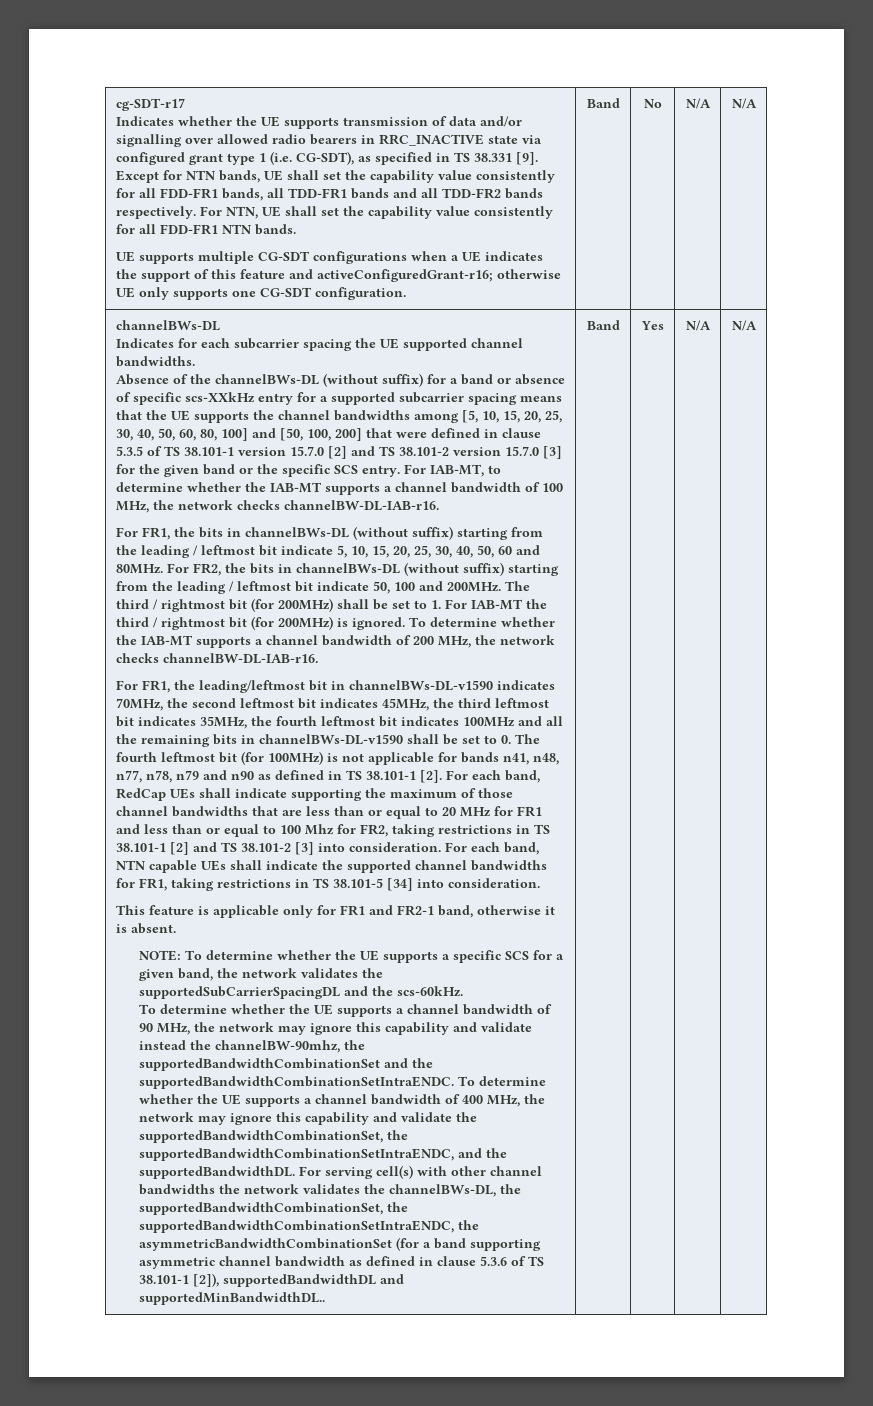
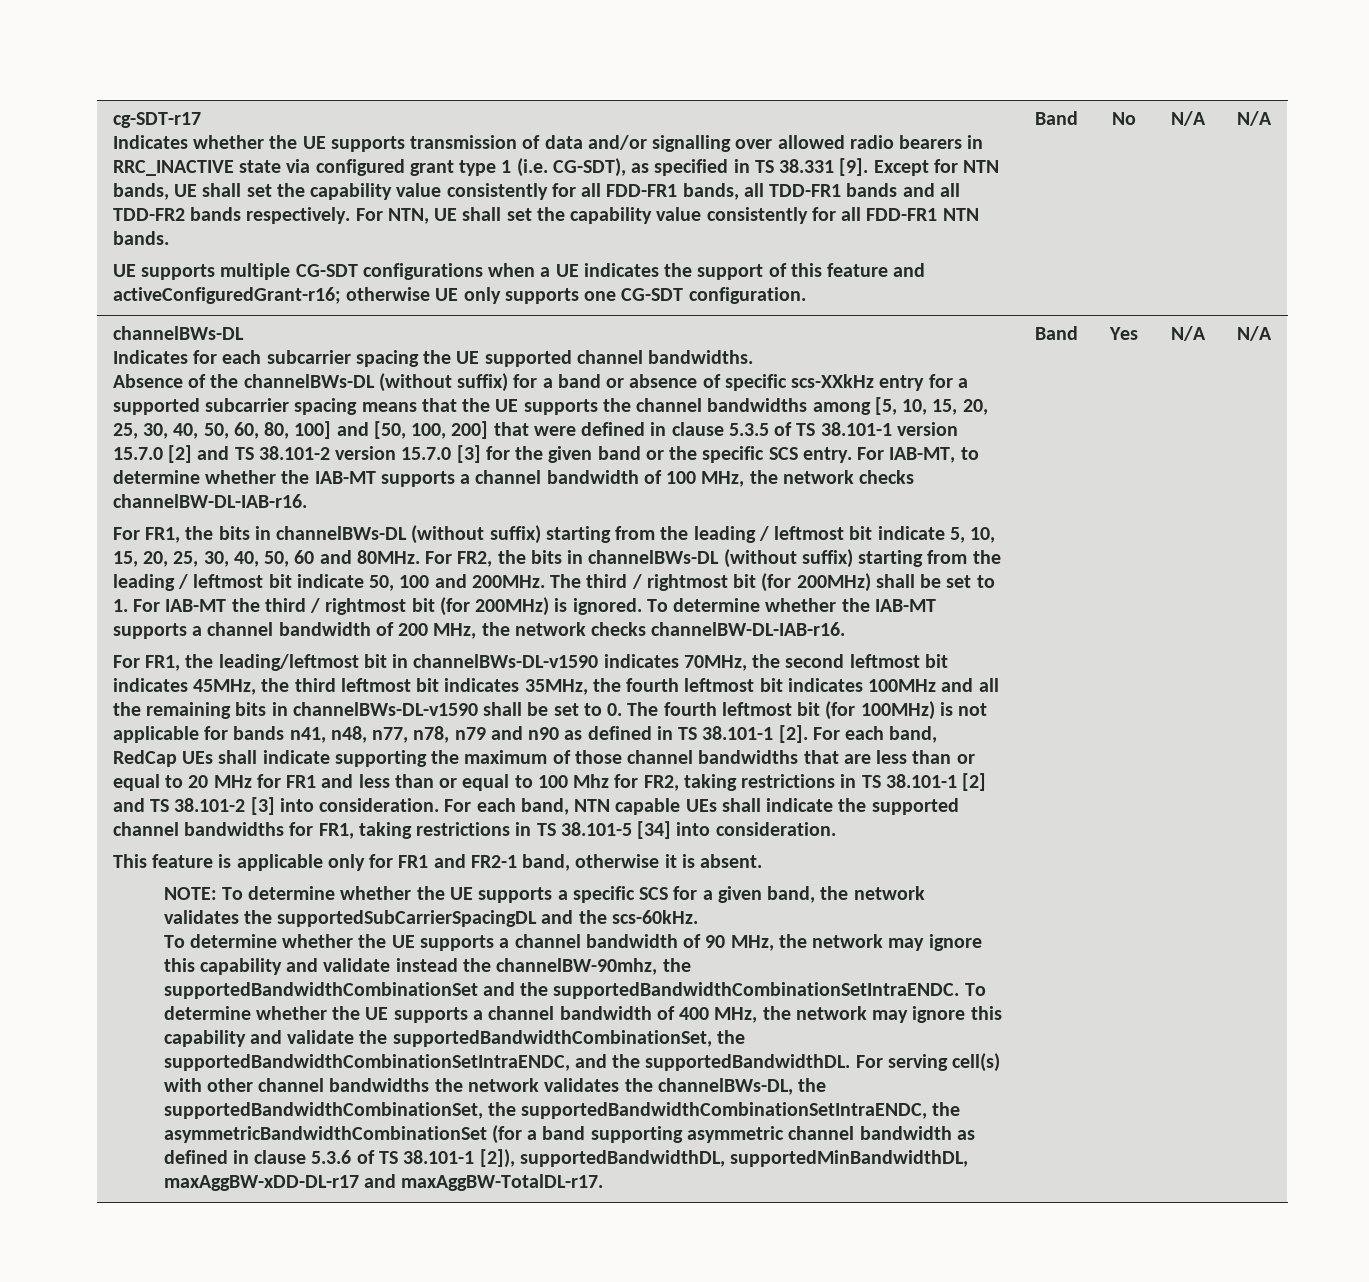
- For serving cell(s) with other channel bandwidths the network validates the channelBWs-DL, the supportedBandwidthCombinationSet, the supportedBandwidthCombinationSetIntraENDC, the asymmetricBandwidthCombinationSet (for a band supporting asymmetric channel bandwidth as defined in clause 5.3.6 of TS 38.101-1 [2]), supportedBandwidthDL and supportedMinBandwidthDL..
+ For serving cell(s) with other channel bandwidths the network validates the channelBWs-DL, the supportedBandwidthCombinationSet, the supportedBandwidthCombinationSetIntraENDC, the asymmetricBandwidthCombinationSet (for a band supporting asymmetric channel bandwidth as defined in clause 5.3.6 of TS 38.101-1 [2]), supportedBandwidthDL, supportedMinBandwidthDL, maxAggBW-xDD-DL-r17 and maxAggBW-TotalDL-r17.

